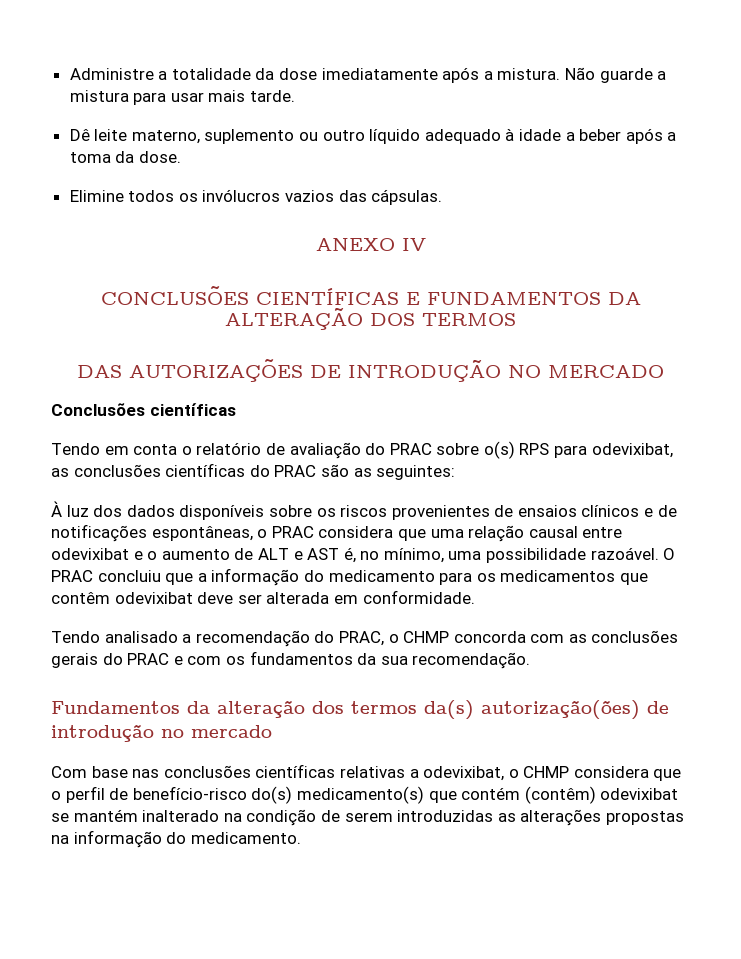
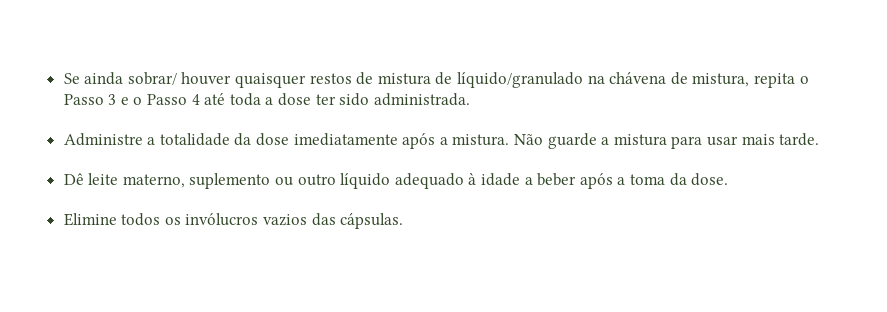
+ Se ainda sobrar/ houver quaisquer restos de mistura de líquido/granulado na chávena de mistura, repita o Passo 3 e o Passo 4 até toda a dose ter sido administrada.
- ANEXO IV
- CONCLUSÕES CIENTÍFICAS E FUNDAMENTOS DA ALTERAÇÃO DOS TERMOS
- DAS AUTORIZAÇÕES DE INTRODUÇÃO NO MERCADO
- Conclusões científicas
- Tendo em conta o relatório de avaliação do PRAC sobre o(s) RPS para odevixibat, as conclusões científicas do PRAC são as seguintes:
- À luz dos dados disponíveis sobre os riscos provenientes de ensaios clínicos e de notificações espontâneas, o PRAC considera que uma relação causal entre odevixibat e o aumento de ALT e AST é, no mínimo, uma possibilidade razoável. O PRAC concluiu que a informação do medicamento para os medicamentos que contêm odevixibat deve ser alterada em conformidade.
- Tendo analisado a recomendação do PRAC, o CHMP concorda com as conclusões gerais do PRAC e com os fundamentos da sua recomendação.
- Fundamentos da alteração dos termos da(s) autorização(ões) de introdução no mercado
- Com base nas conclusões científicas relativas a odevixibat, o CHMP considera que o perfil de benefício-risco do(s) medicamento(s) que contém (contêm) odevixibat se mantém inalterado na condição de serem introduzidas as alterações propostas na informação do medicamento.

